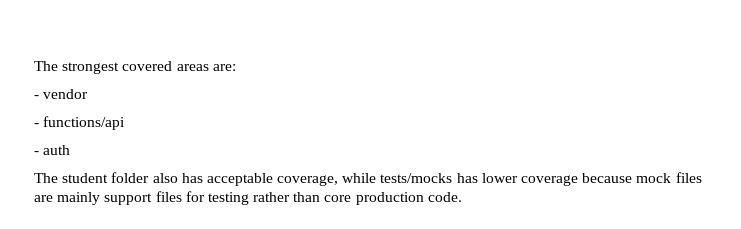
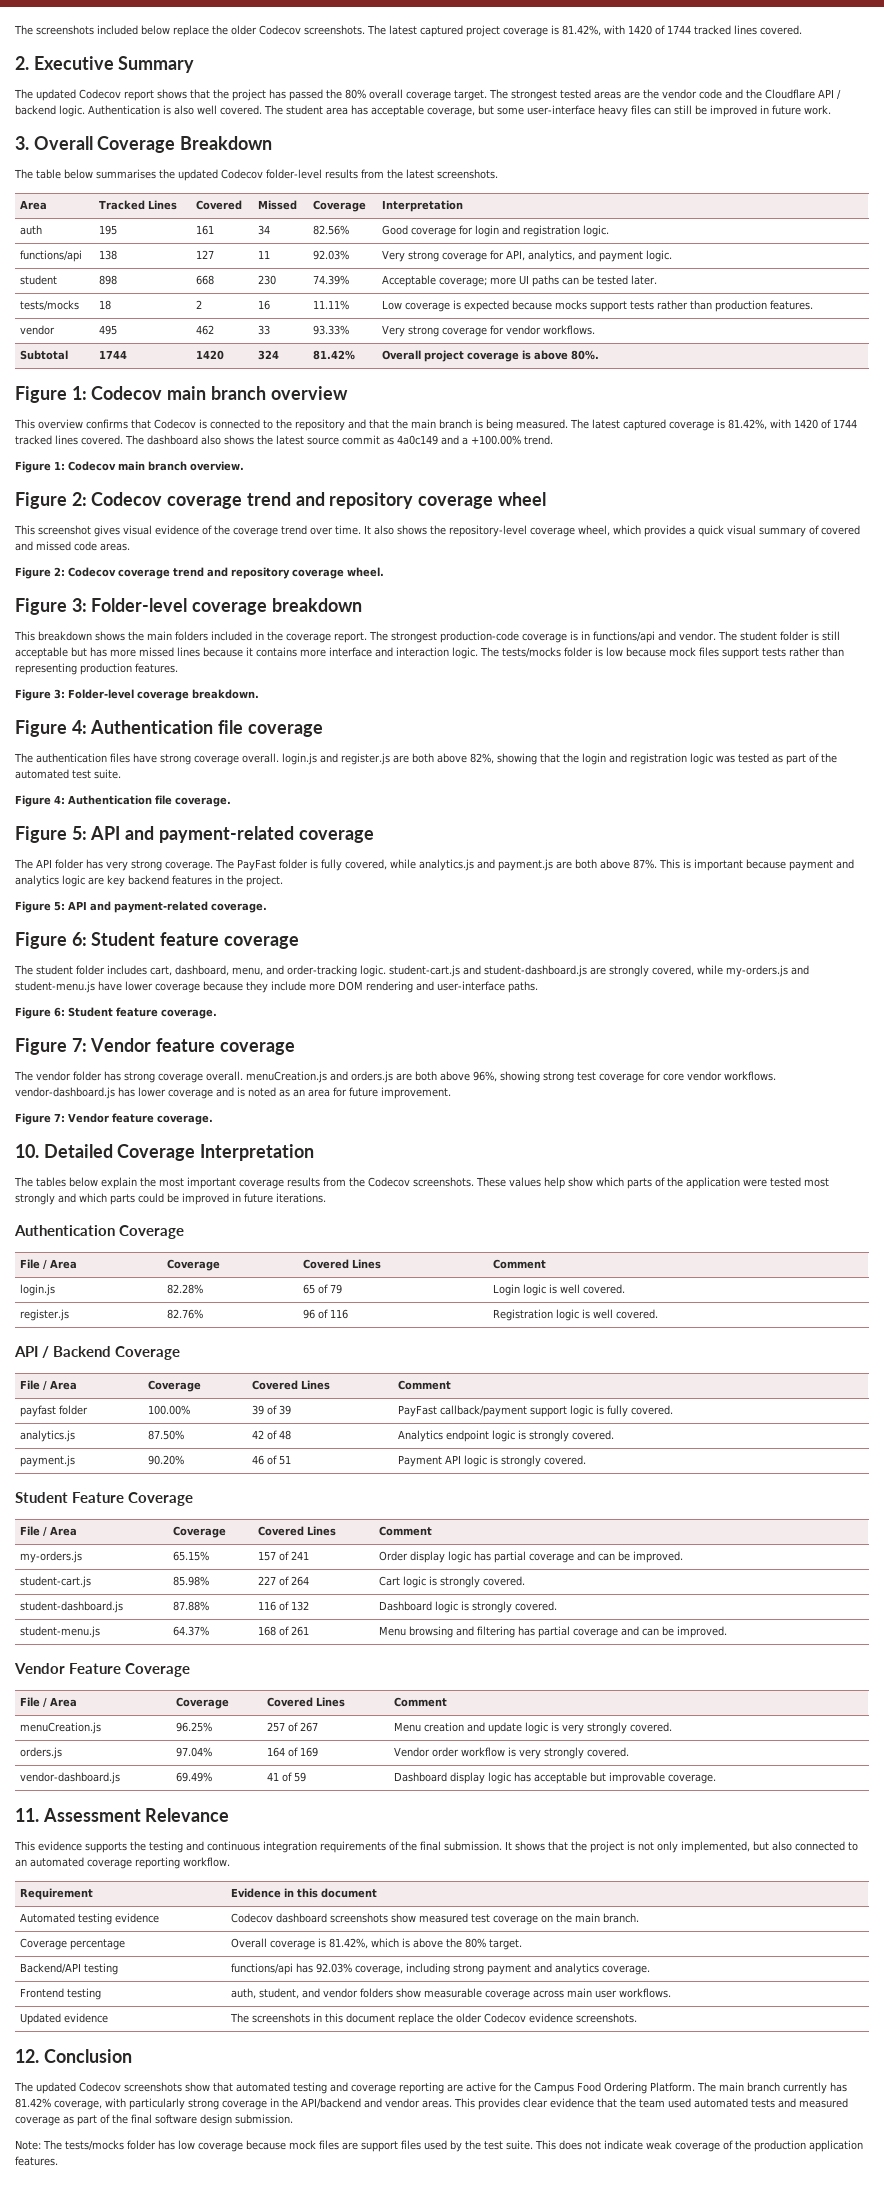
- The strongest covered areas are:
- - vendor
- - functions/api
- - auth
- The student folder also has acceptable coverage, while tests/mocks has lower coverage because mock files are mainly support files for testing rather than core production code.
+ The screenshots included below replace the older Codecov screenshots. The latest captured project coverage is 81.42%, with 1420 of 1744 tracked lines covered.
+ 2. Executive Summary
+ The updated Codecov report shows that the project has passed the 80% overall coverage target. The strongest tested areas are the vendor code and the Cloudflare API / backend logic. Authentication is also well covered. The student area has acceptable coverage, but some user-interface heavy files can still be improved in future work.
+ 3. Overall Coverage Breakdown
+ The table below summarises the updated Codecov folder-level results from the latest screenshots.
+ Area | Tracked Lines | Covered | Missed | Coverage | Interpretation
+ auth | 195 | 161 | 34 | 82.56% | Good coverage for login and registration logic.
+ functions/api | 138 | 127 | 11 | 92.03% | Very strong coverage for API, analytics, and payment logic.
+ student | 898 | 668 | 230 | 74.39% | Acceptable coverage; more UI paths can be tested later.
+ tests/mocks | 18 | 2 | 16 | 11.11% | Low coverage is expected because mocks support tests rather than production features.
+ vendor | 495 | 462 | 33 | 93.33% | Very strong coverage for vendor workflows.
+ Subtotal | 1744 | 1420 | 324 | 81.42% | Overall project coverage is above 80%.
+ Figure 1: Codecov main branch overview
+ This overview confirms that Codecov is connected to the repository and that the main branch is being measured. The latest captured coverage is 81.42%, with 1420 of 1744 tracked lines covered. The dashboard also shows the latest source commit as 4a0c149 and a +100.00% trend.
+ Figure 1: Codecov main branch overview.
+ Figure 2: Codecov coverage trend and repository coverage wheel
+ This screenshot gives visual evidence of the coverage trend over time. It also shows the repository-level coverage wheel, which provides a quick visual summary of covered and missed code areas.
+ Figure 2: Codecov coverage trend and repository coverage wheel.
+ Figure 3: Folder-level coverage breakdown
+ This breakdown shows the main folders included in the coverage report. The strongest production-code coverage is in functions/api and vendor. The student folder is still acceptable but has more missed lines because it contains more interface and interaction logic. The tests/mocks folder is low because mock files support tests rather than representing production features.
+ Figure 3: Folder-level coverage breakdown.
+ Figure 4: Authentication file coverage
+ The authentication files have strong coverage overall. login.js and register.js are both above 82%, showing that the login and registration logic was tested as part of the automated test suite.
+ Figure 4: Authentication file coverage.
+ Figure 5: API and payment-related coverage
+ The API folder has very strong coverage. The PayFast folder is fully covered, while analytics.js and payment.js are both above 87%. This is important because payment and analytics logic are key backend features in the project.
+ Figure 5: API and payment-related coverage.
+ Figure 6: Student feature coverage
+ The student folder includes cart, dashboard, menu, and order-tracking logic. student-cart.js and student-dashboard.js are strongly covered, while my-orders.js and student-menu.js have lower coverage because they include more DOM rendering and user-interface paths.
+ Figure 6: Student feature coverage.
+ Figure 7: Vendor feature coverage
+ The vendor folder has strong coverage overall. menuCreation.js and orders.js are both above 96%, showing strong test coverage for core vendor workflows. vendor-dashboard.js has lower coverage and is noted as an area for future improvement.
+ Figure 7: Vendor feature coverage.
+ 10. Detailed Coverage Interpretation
+ The tables below explain the most important coverage results from the Codecov screenshots. These values help show which parts of the application were tested most strongly and which parts could be improved in future iterations.
+ Authentication Coverage
+ File / Area | Coverage | Covered Lines | Comment
+ login.js | 82.28% | 65 of 79 | Login logic is well covered.
+ register.js | 82.76% | 96 of 116 | Registration logic is well covered.
+ API / Backend Coverage
+ File / Area | Coverage | Covered Lines | Comment
+ payfast folder | 100.00% | 39 of 39 | PayFast callback/payment support logic is fully covered.
+ analytics.js | 87.50% | 42 of 48 | Analytics endpoint logic is strongly covered.
+ payment.js | 90.20% | 46 of 51 | Payment API logic is strongly covered.
+ Student Feature Coverage
+ File / Area | Coverage | Covered Lines | Comment
+ my-orders.js | 65.15% | 157 of 241 | Order display logic has partial coverage and can be improved.
+ student-cart.js | 85.98% | 227 of 264 | Cart logic is strongly covered.
+ student-dashboard.js | 87.88% | 116 of 132 | Dashboard logic is strongly covered.
+ student-menu.js | 64.37% | 168 of 261 | Menu browsing and filtering has partial coverage and can be improved.
+ Vendor Feature Coverage
+ File / Area | Coverage | Covered Lines | Comment
+ menuCreation.js | 96.25% | 257 of 267 | Menu creation and update logic is very strongly covered.
+ orders.js | 97.04% | 164 of 169 | Vendor order workflow is very strongly covered.
+ vendor-dashboard.js | 69.49% | 41 of 59 | Dashboard display logic has acceptable but improvable coverage.
+ 11. Assessment Relevance
+ This evidence supports the testing and continuous integration requirements of the final submission. It shows that the project is not only implemented, but also connected to an automated coverage reporting workflow.
+ Requirement | Evidence in this document
+ Automated testing evidence | Codecov dashboard screenshots show measured test coverage on the main branch.
+ Coverage percentage | Overall coverage is 81.42%, which is above the 80% target.
+ Backend/API testing | functions/api has 92.03% coverage, including strong payment and analytics coverage.
+ Frontend testing | auth, student, and vendor folders show measurable coverage across main user workflows.
+ Updated evidence | The screenshots in this document replace the older Codecov evidence screenshots.
+ 12. Conclusion
+ The updated Codecov screenshots show that automated testing and coverage reporting are active for the Campus Food Ordering Platform. The main branch currently has 81.42% coverage, with particularly strong coverage in the API/backend and vendor areas. This provides clear evidence that the team used automated tests and measured coverage as part of the final software design submission.
+ Note: The tests/mocks folder has low coverage because mock files are support files used by the test suite. This does not indicate weak coverage of the production application features.

